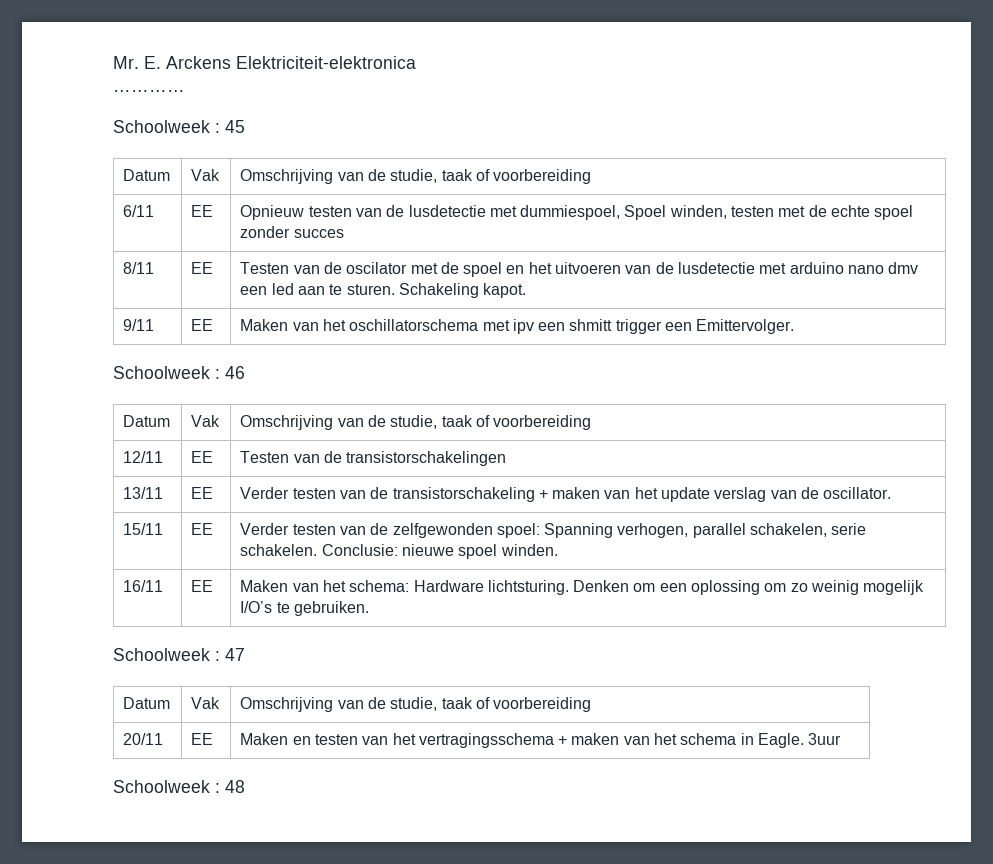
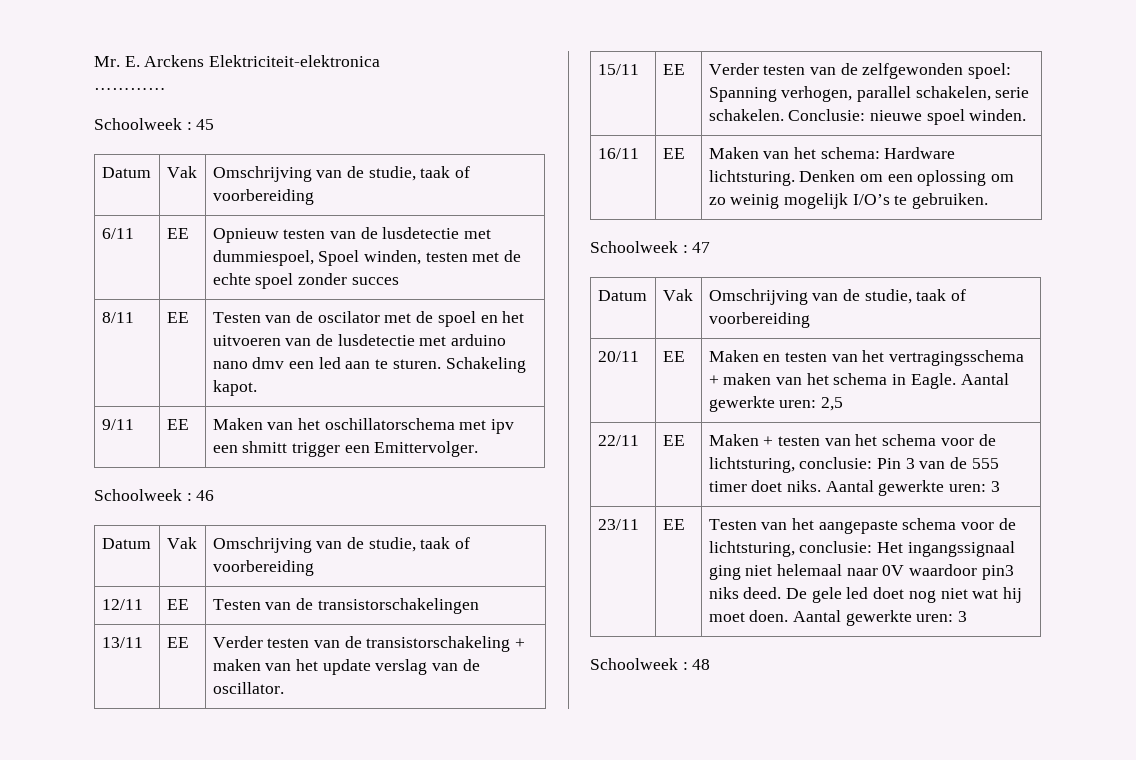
- 20/11 | EE | Maken en testen van het vertragingsschema + maken van het schema in Eagle. 3uur
+ 20/11 | EE | Maken en testen van het vertragingsschema + maken van het schema in Eagle. Aantal gewerkte uren: 2,5
+ 22/11 | EE | Maken + testen van het schema voor de lichtsturing, conclusie: Pin 3 van de 555 timer doet niks. Aantal gewerkte uren: 3
+ 23/11 | EE | Testen van het aangepaste schema voor de lichtsturing, conclusie: Het ingangssignaal ging niet helemaal naar 0V waardoor pin3 niks deed. De gele led doet nog niet wat hij moet doen. Aantal gewerkte uren: 3

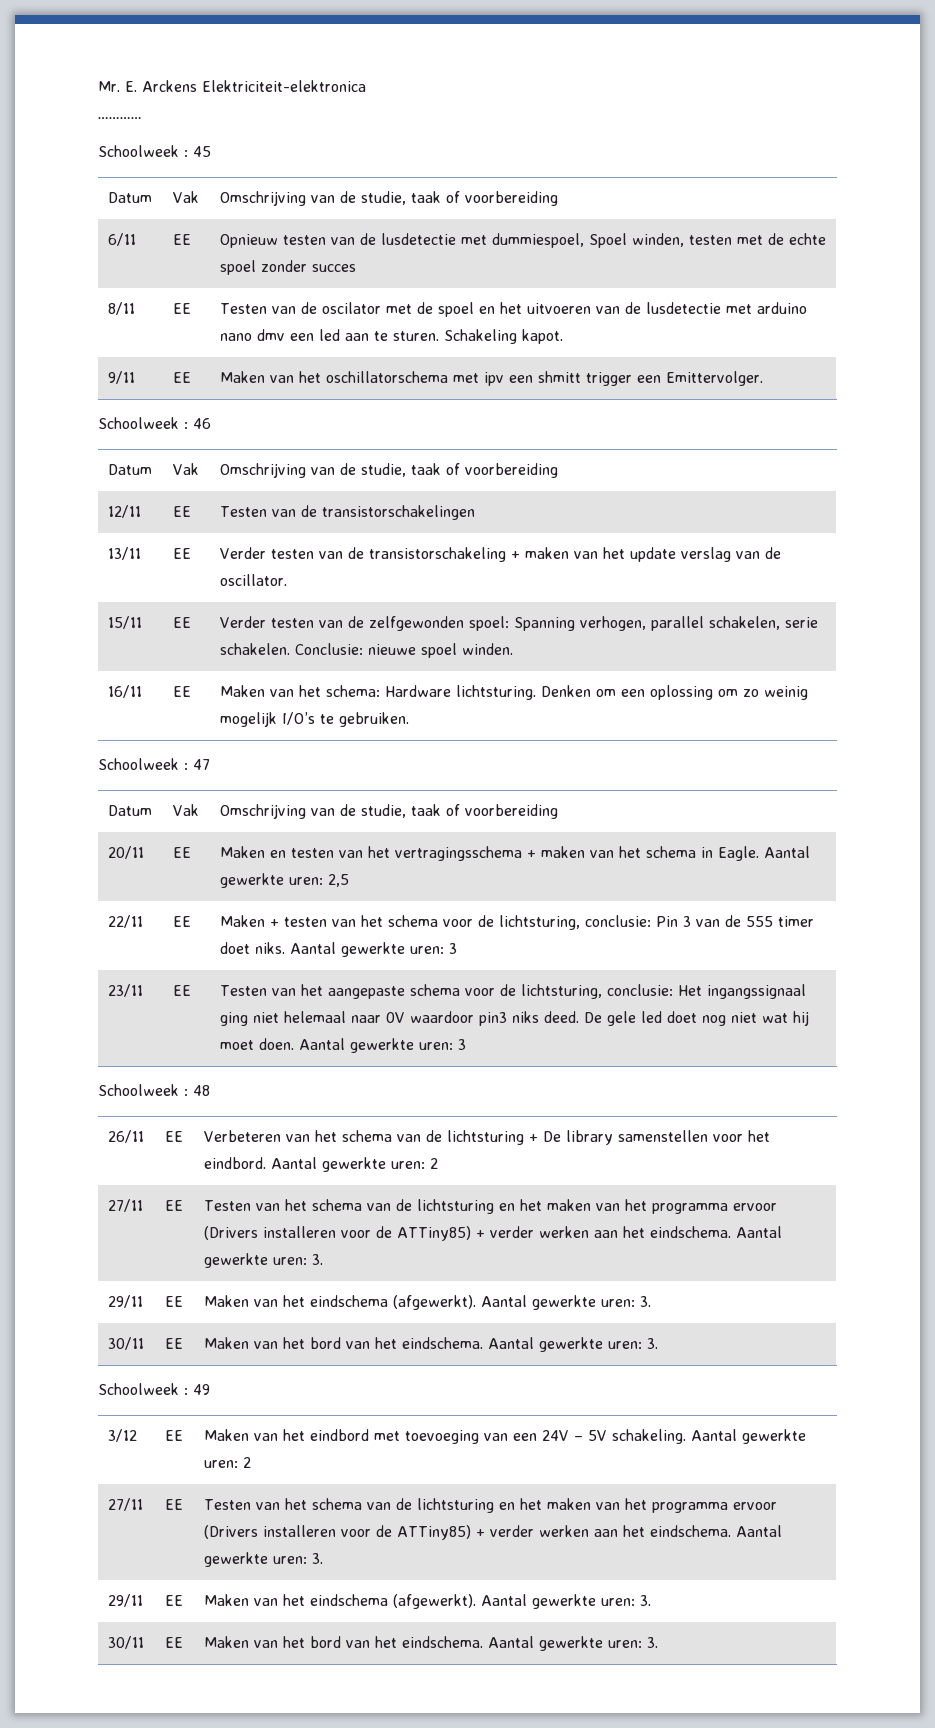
+ 26/11 | EE | Verbeteren van het schema van de lichtsturing + De library samenstellen voor het eindbord. Aantal gewerkte uren: 2
+ 27/11 | EE | Testen van het schema van de lichtsturing en het maken van het programma ervoor (Drivers installeren voor de ATTiny85) + verder werken aan het eindschema. Aantal gewerkte uren: 3.
+ 29/11 | EE | Maken van het eindschema (afgewerkt). Aantal gewerkte uren: 3.
+ 30/11 | EE | Maken van het bord van het eindschema. Aantal gewerkte uren: 3.
+ Schoolweek : 49
+ 3/12 | EE | Maken van het eindbord met toevoeging van een 24V – 5V schakeling. Aantal gewerkte uren: 2
+ 27/11 | EE | Testen van het schema van de lichtsturing en het maken van het programma ervoor (Drivers installeren voor de ATTiny85) + verder werken aan het eindschema. Aantal gewerkte uren: 3.
+ 29/11 | EE | Maken van het eindschema (afgewerkt). Aantal gewerkte uren: 3.
+ 30/11 | EE | Maken van het bord van het eindschema. Aantal gewerkte uren: 3.

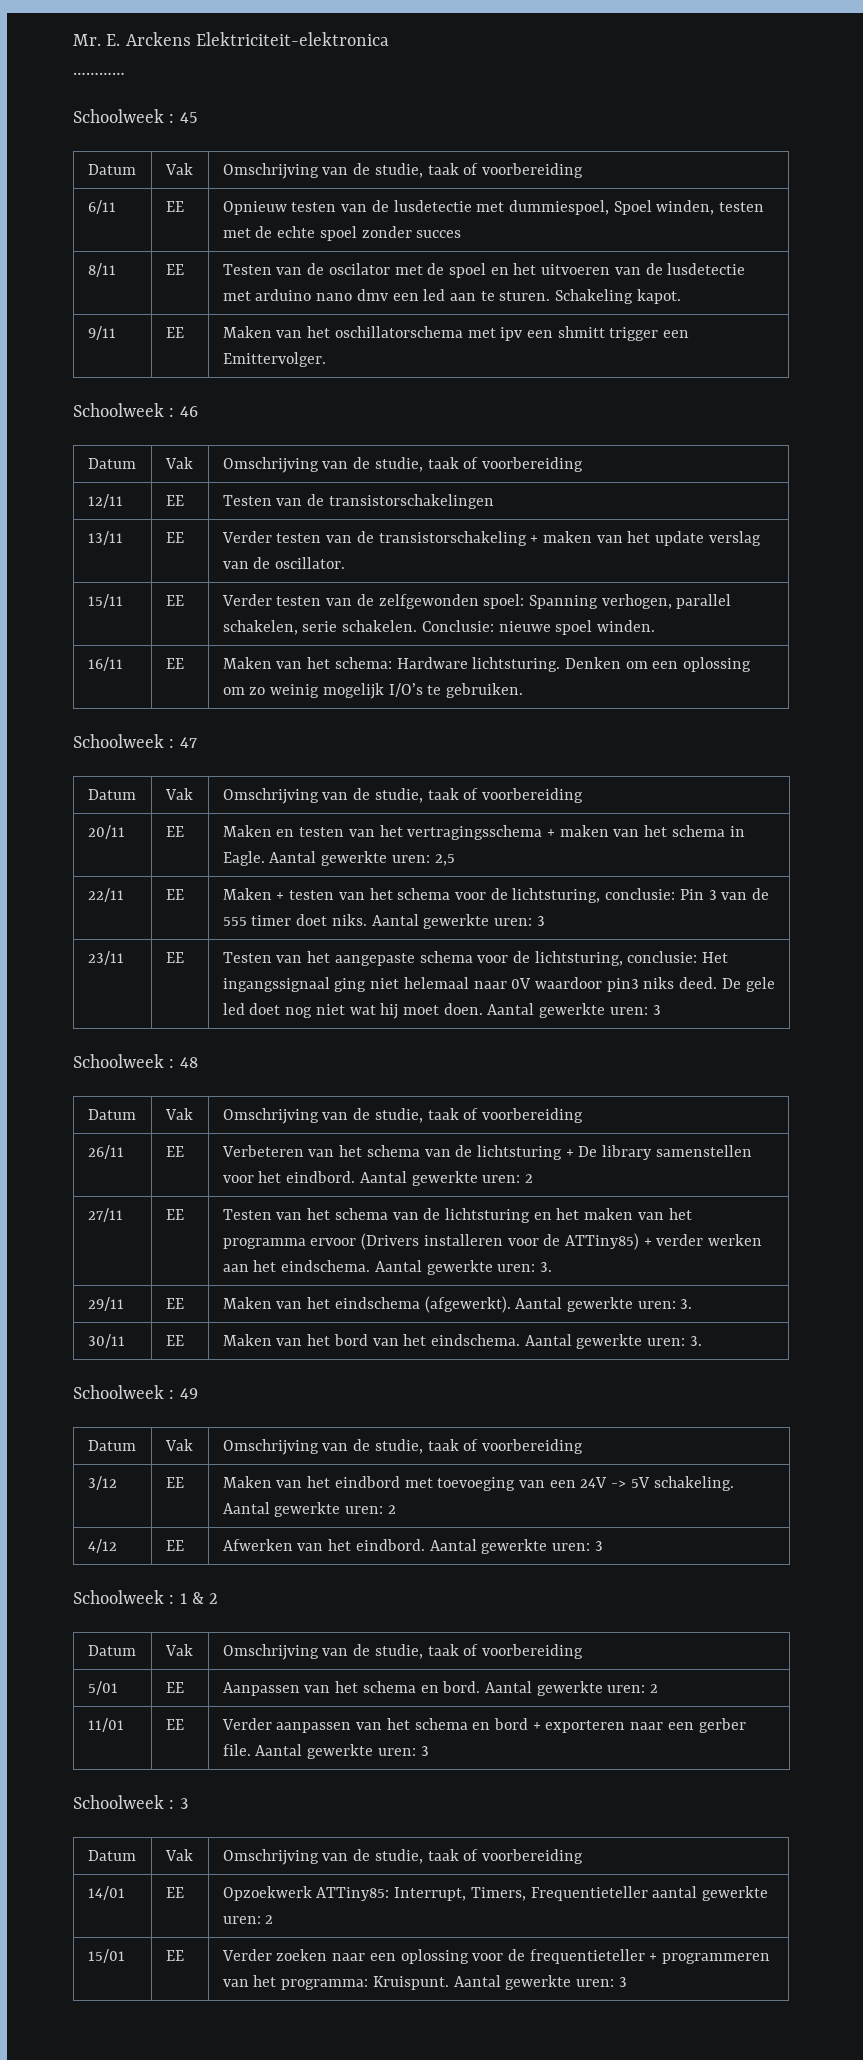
  Schoolweek : 48
+ Datum | Vak | Omschrijving van de studie, taak of voorbereiding
  Schoolweek : 49
+ Datum | Vak | Omschrijving van de studie, taak of voorbereiding
- 3/12 | EE | Maken van het eindbord met toevoeging van een 24V – 5V schakeling. Aantal gewerkte uren: 2
- 27/11 | EE | Testen van het schema van de lichtsturing en het maken van het programma ervoor (Drivers installeren voor de ATTiny85) + verder werken aan het eindschema. Aantal gewerkte uren: 3.
- 29/11 | EE | Maken van het eindschema (afgewerkt). Aantal gewerkte uren: 3.
- 30/11 | EE | Maken van het bord van het eindschema. Aantal gewerkte uren: 3.
+ 3/12 | EE | Maken van het eindbord met toevoeging van een 24V -> 5V schakeling. Aantal gewerkte uren: 2
+ 4/12 | EE | Afwerken van het eindbord. Aantal gewerkte uren: 3
+ Schoolweek : 1 & 2
+ Datum | Vak | Omschrijving van de studie, taak of voorbereiding
+ 5/01 | EE | Aanpassen van het schema en bord. Aantal gewerkte uren: 2
+ 11/01 | EE | Verder aanpassen van het schema en bord + exporteren naar een gerber file. Aantal gewerkte uren: 3
+ Schoolweek : 3
+ Datum | Vak | Omschrijving van de studie, taak of voorbereiding
+ 14/01 | EE | Opzoekwerk ATTiny85: Interrupt, Timers, Frequentieteller aantal gewerkte uren: 2
+ 15/01 | EE | Verder zoeken naar een oplossing voor de frequentieteller + programmeren van het programma: Kruispunt. Aantal gewerkte uren: 3

